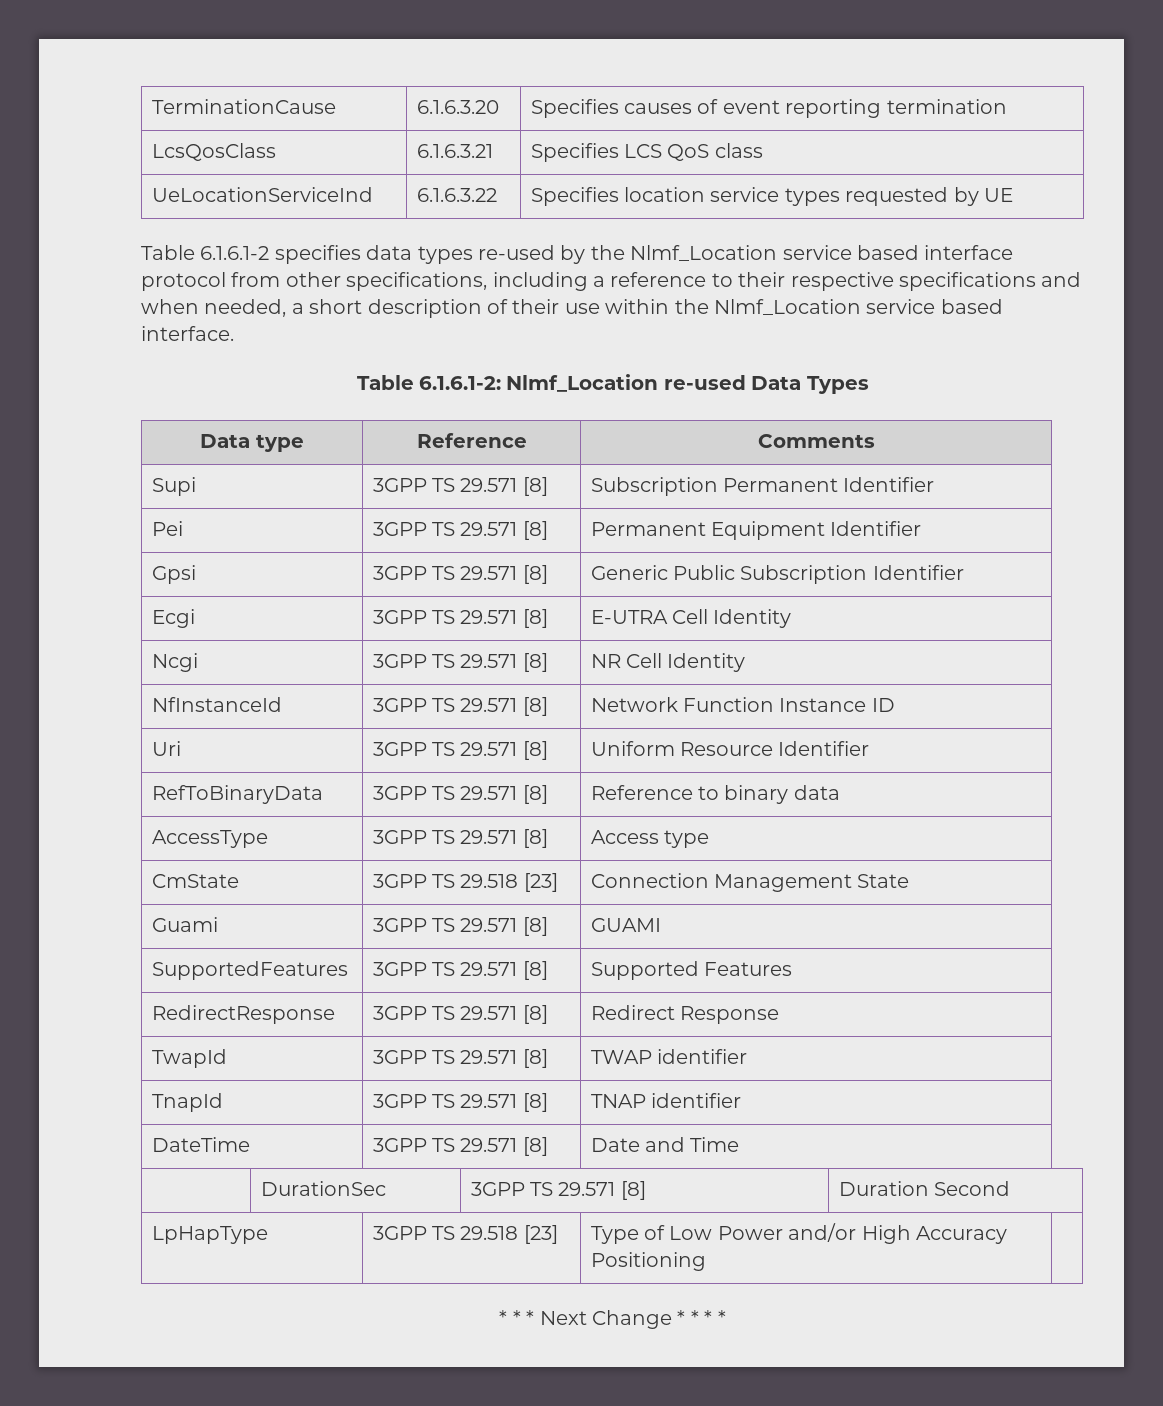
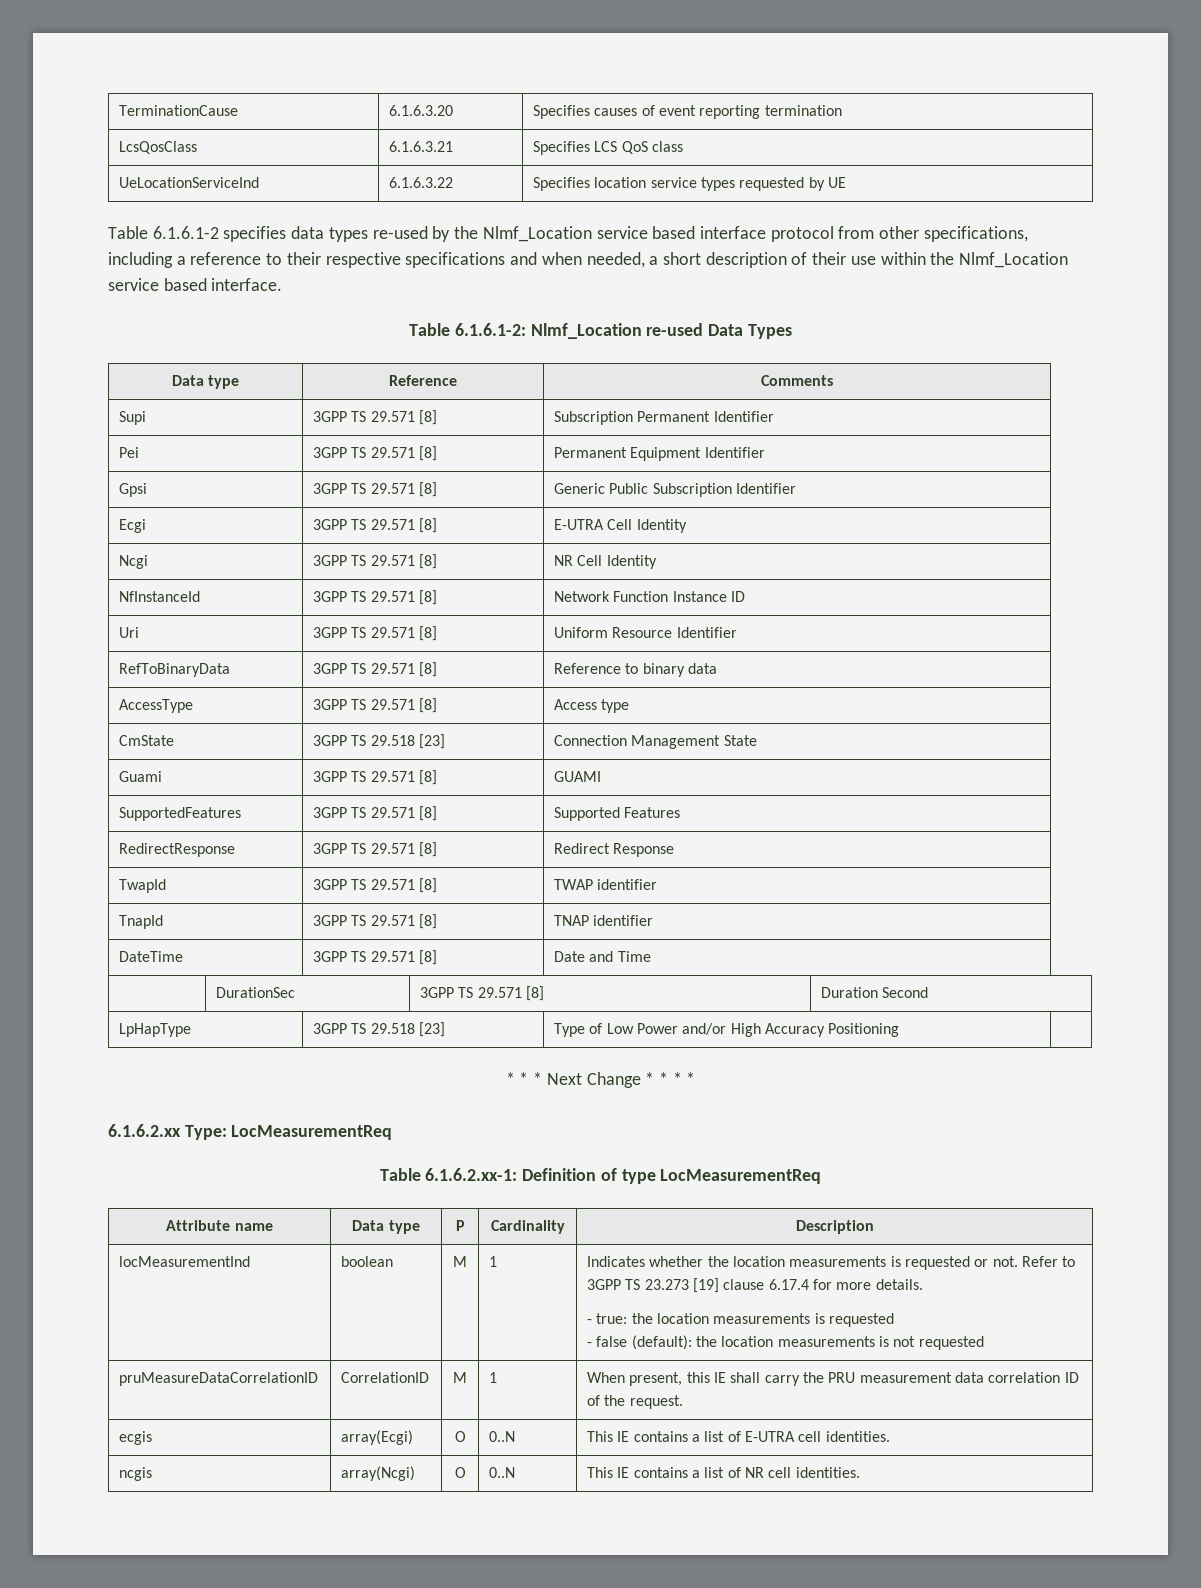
+ 6.1.6.2.xx Type: LocMeasurementReq
+ Table 6.1.6.2.xx-1: Definition of type LocMeasurementReq
+ Attribute name | Data type | P | Cardinality | Description
+ locMeasurementInd | boolean | M | 1 | Indicates whether the location measurements is requested or not. Refer to 3GPP TS 23.273 [19] clause 6.17.4 for more details.
+ - true: the location measurements is requested
+ - false (default): the location measurements is not requested
+ pruMeasureDataCorrelationID | CorrelationID | M | 1 | When present, this IE shall carry the PRU measurement data correlation ID of the request.
+ ecgis | array(Ecgi) | O | 0..N | This IE contains a list of E-UTRA cell identities.
+ ncgis | array(Ncgi) | O | 0..N | This IE contains a list of NR cell identities.

